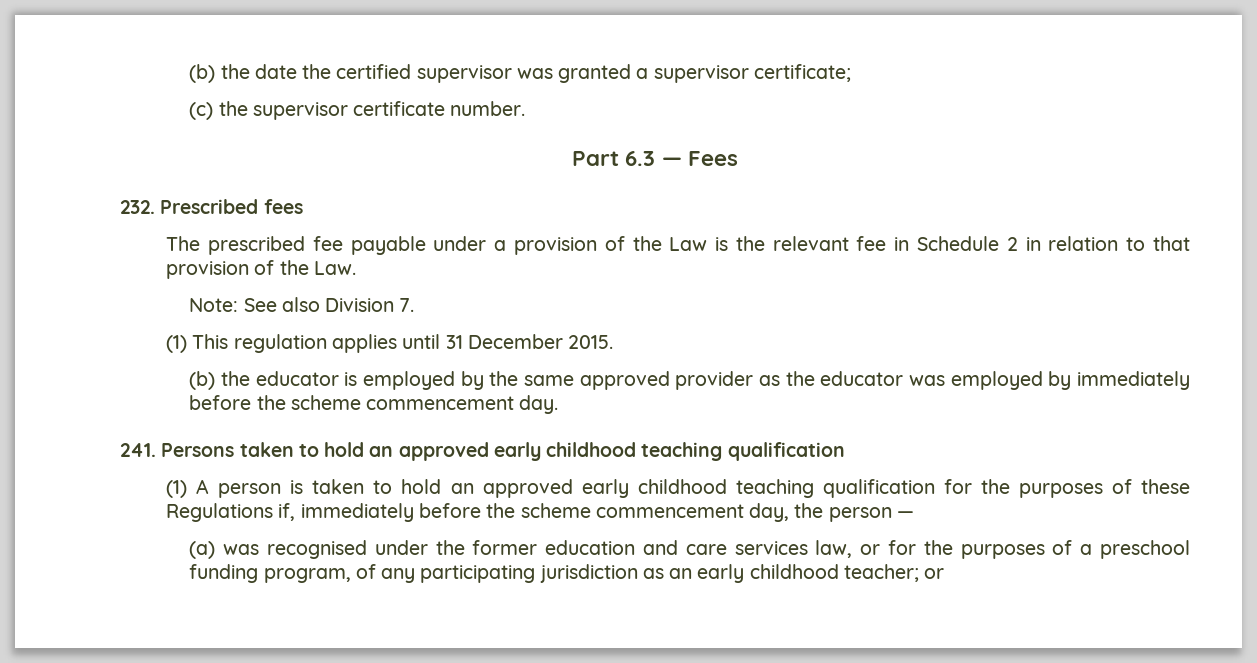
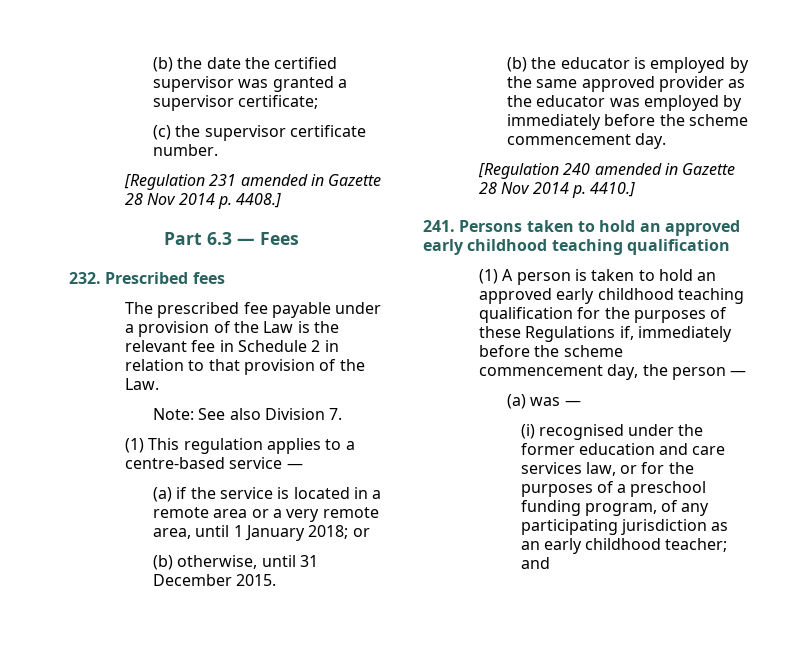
+ [Regulation 231 amended in Gazette 28 Nov 2014 p. 4408.]
- (1) This regulation applies until 31 December 2015.
+ (1) This regulation applies to a centre-based service —
+ (a) if the service is located in a remote area or a very remote area, until 1 January 2018; or
+ (b) otherwise, until 31 December 2015.
+ [Regulation 240 amended in Gazette 28 Nov 2014 p. 4410.]
- (a) was recognised under the former education and care services law, or for the purposes of a preschool funding program, of any participating jurisdiction as an early childhood teacher; or
+ (a) was —
+ (i) recognised under the former education and care services law, or for the purposes of a preschool funding program, of any participating jurisdiction as an early childhood teacher; and

